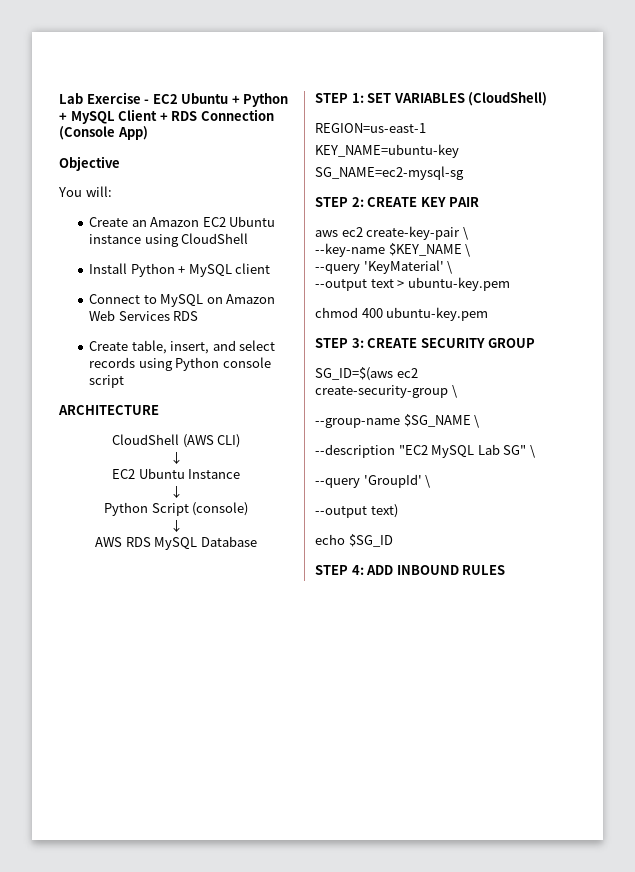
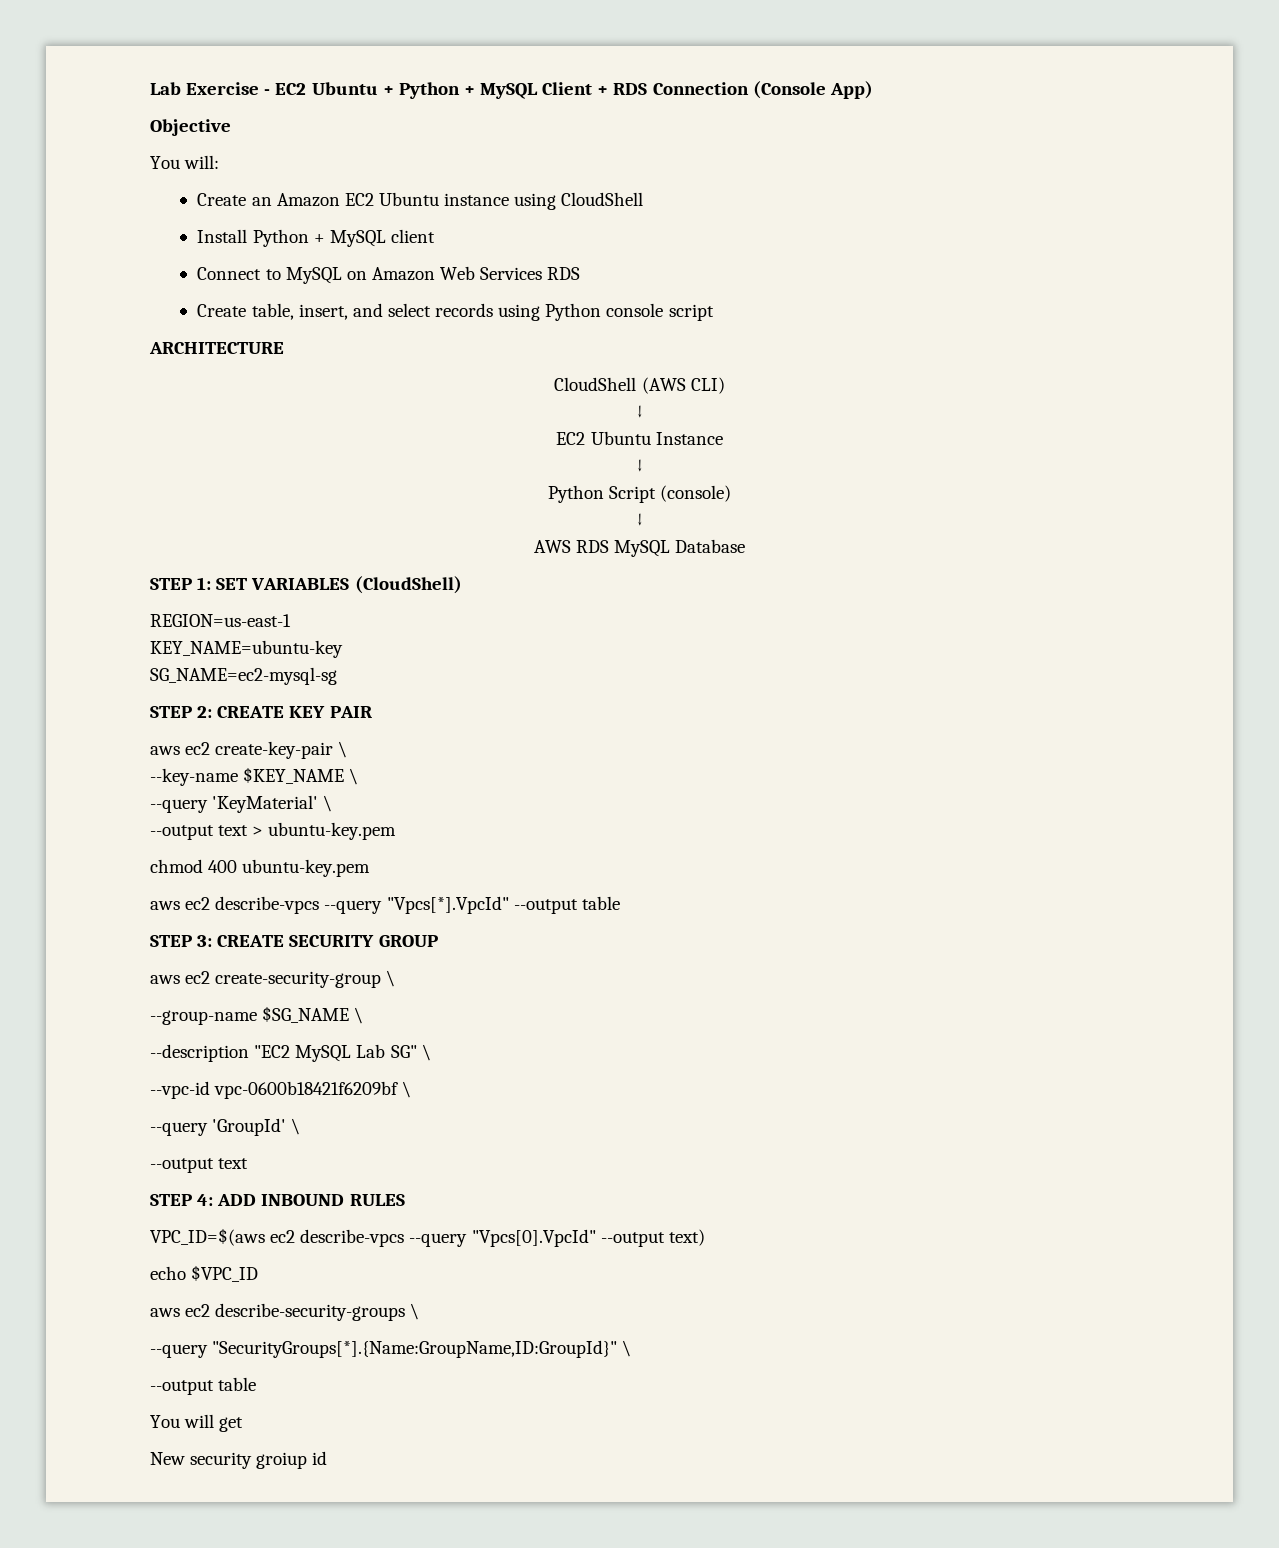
+ aws ec2 describe-vpcs --query "Vpcs[*].VpcId" --output table
- SG_ID=$(aws ec2 create-security-group \
+ aws ec2 create-security-group \
+ --vpc-id vpc-0600b18421f6209bf \
  --query 'GroupId' \
- --output text)
- echo $SG_ID
+ --output text
+ VPC_ID=$(aws ec2 describe-vpcs --query "Vpcs[0].VpcId" --output text)
+ echo $VPC_ID
+ aws ec2 describe-security-groups \
+ --query "SecurityGroups[*].{Name:GroupName,ID:GroupId}" \
+ --output table
+ You will get
+ New security groiup id

